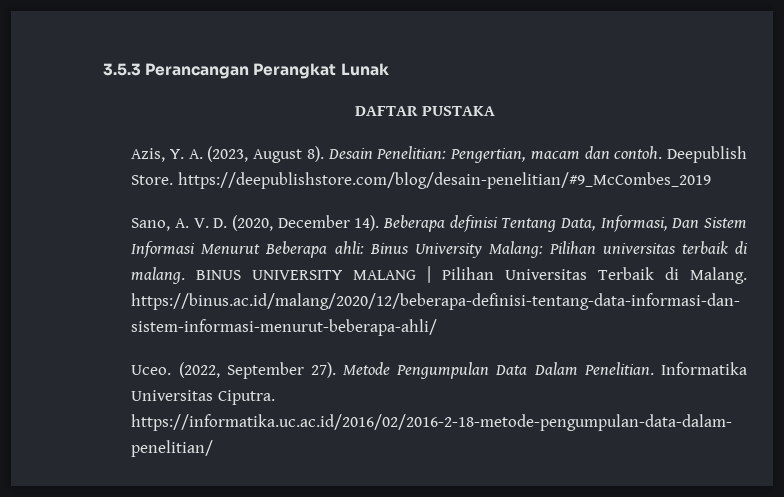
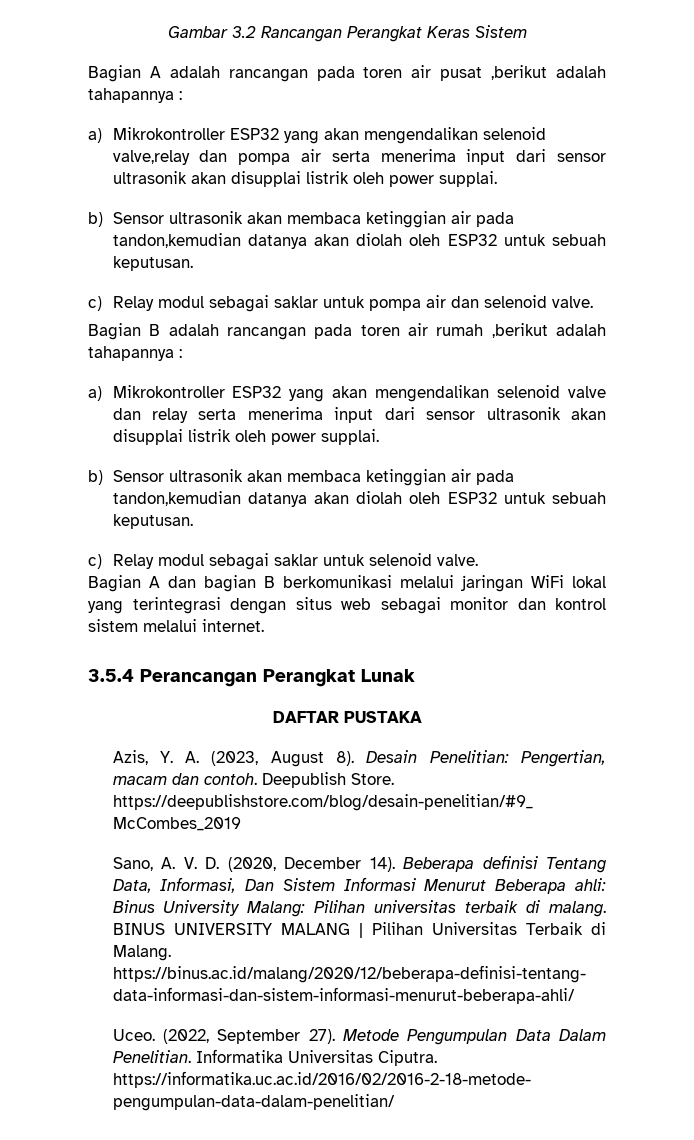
- 3.5.3 Perancangan Perangkat Lunak
+ Gambar 3.2 Rancangan Perangkat Keras Sistem
+ Bagian A adalah rancangan pada toren air pusat ,berikut adalah tahapannya :
+ a) Mikrokontroller ESP32 yang akan mengendalikan selenoid valve,relay dan pompa air serta menerima input dari sensor ultrasonik akan disupplai listrik oleh power supplai.
+ b) Sensor ultrasonik akan membaca ketinggian air pada tandon,kemudian datanya akan diolah oleh ESP32 untuk sebuah keputusan.
+ c) Relay modul sebagai saklar untuk pompa air dan selenoid valve.
+ Bagian B adalah rancangan pada toren air rumah ,berikut adalah tahapannya :
+ a) Mikrokontroller ESP32 yang akan mengendalikan selenoid valve dan relay serta menerima input dari sensor ultrasonik akan disupplai listrik oleh power supplai.
+ b) Sensor ultrasonik akan membaca ketinggian air pada tandon,kemudian datanya akan diolah oleh ESP32 untuk sebuah keputusan.
+ c) Relay modul sebagai saklar untuk selenoid valve.
+ Bagian A dan bagian B berkomunikasi melalui jaringan WiFi lokal yang terintegrasi dengan situs web sebagai monitor dan kontrol sistem melalui internet.
+ 3.5.4 Perancangan Perangkat Lunak

